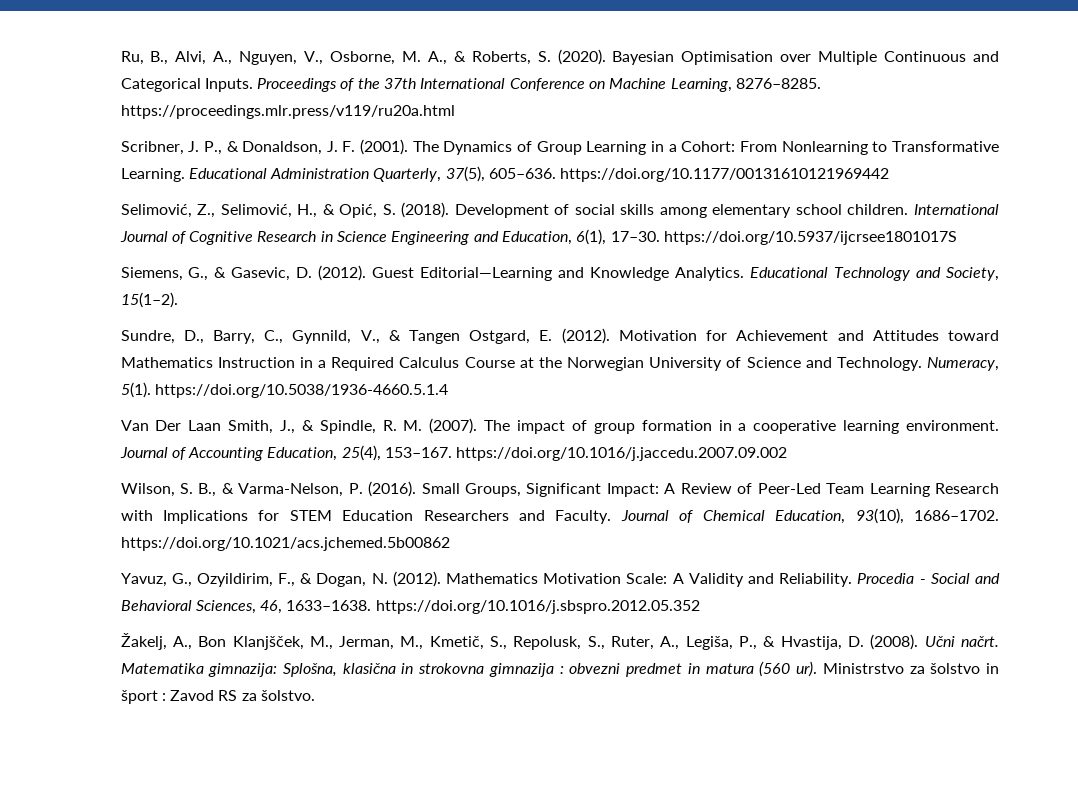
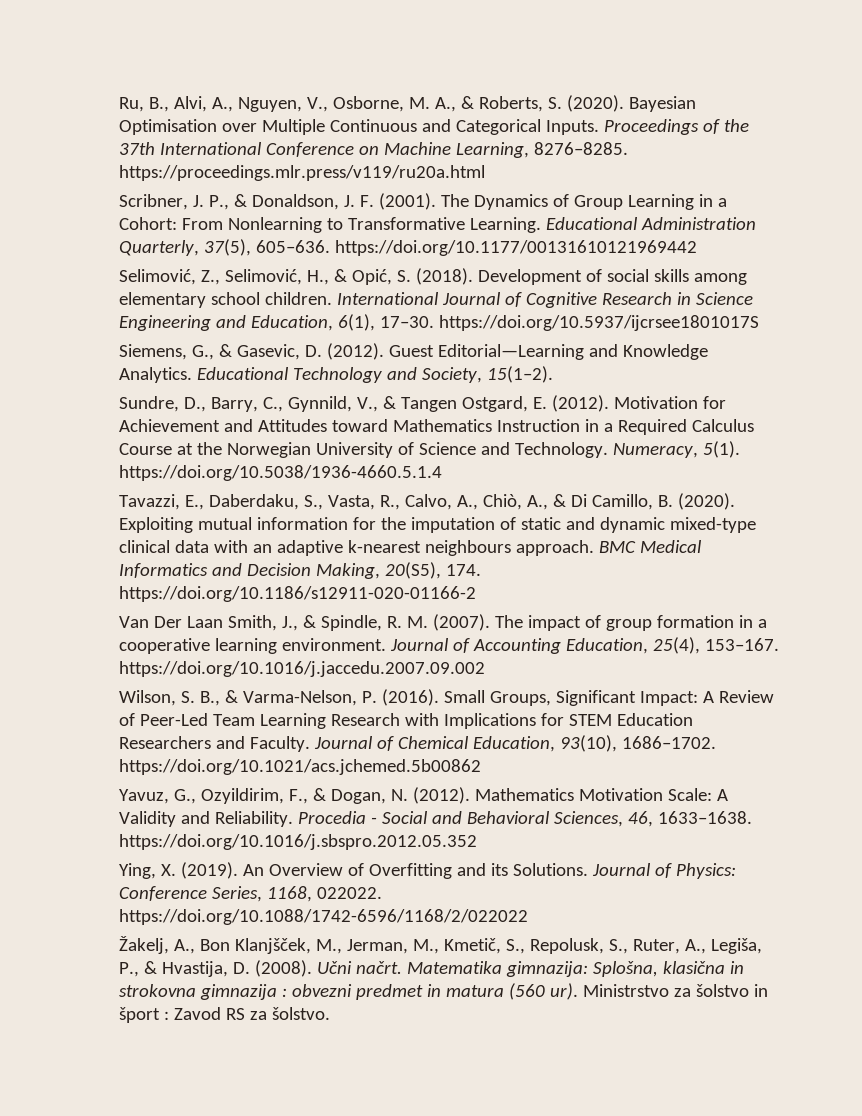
+ Tavazzi, E., Daberdaku, S., Vasta, R., Calvo, A., Chiò, A., & Di Camillo, B. (2020). Exploiting mutual information for the imputation of static and dynamic mixed-type clinical data with an adaptive k-nearest neighbours approach. BMC Medical Informatics and Decision Making, 20(S5), 174. https://doi.org/10.1186/s12911-020-01166-2
+ Ying, X. (2019). An Overview of Overfitting and its Solutions. Journal of Physics: Conference Series, 1168, 022022. https://doi.org/10.1088/1742-6596/1168/2/022022

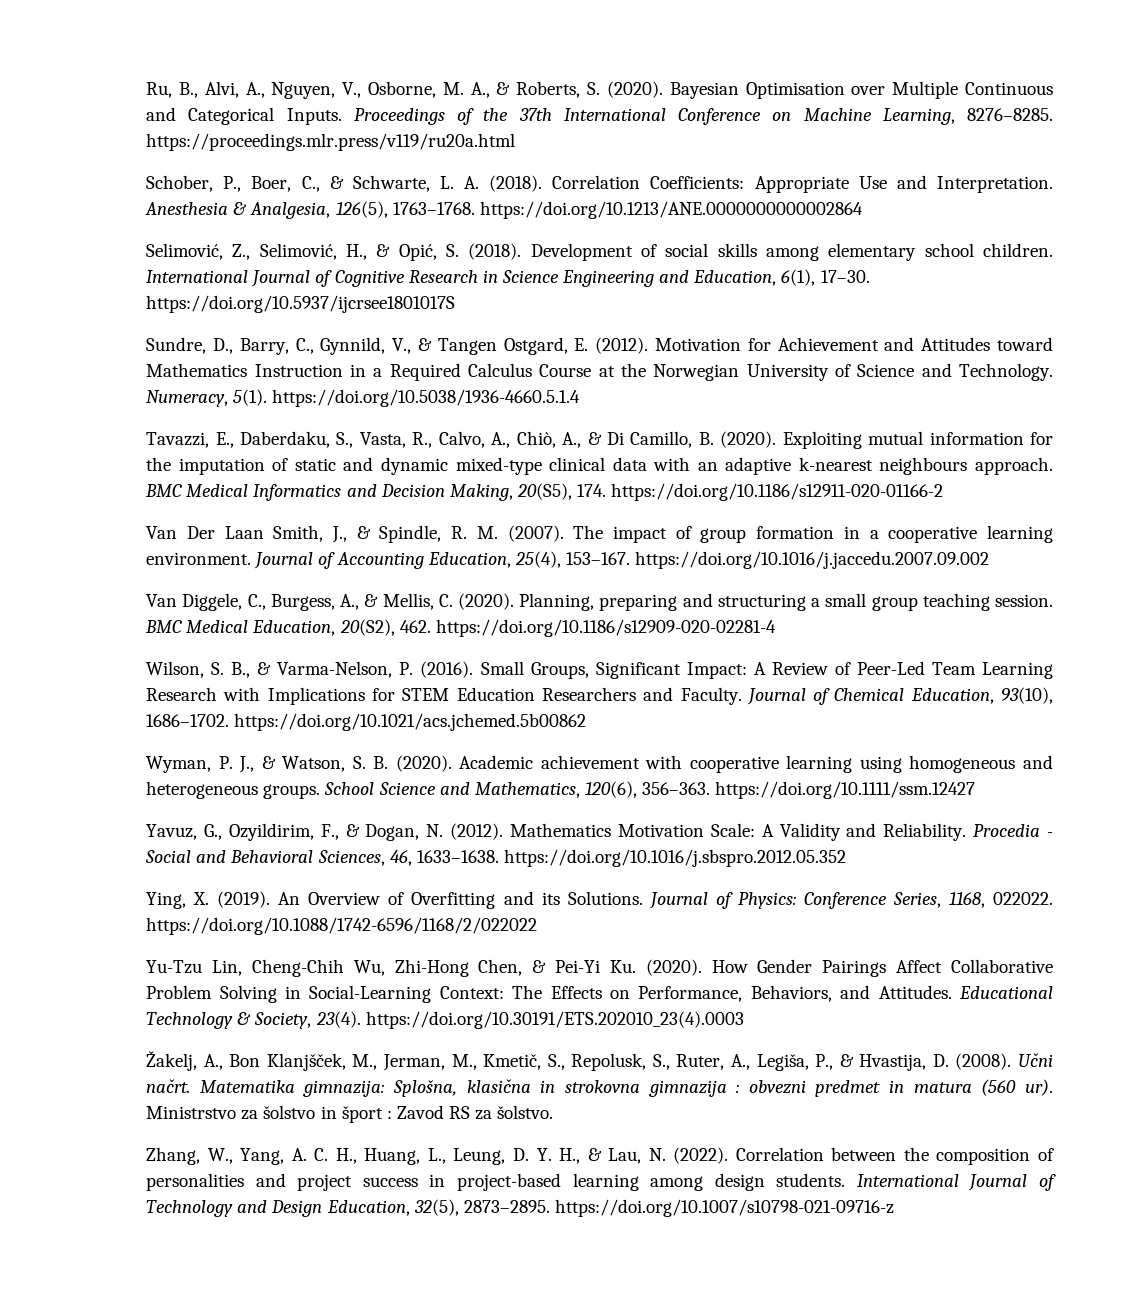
- Scribner, J. P., & Donaldson, J. F. (2001). The Dynamics of Group Learning in a Cohort: From Nonlearning to Transformative Learning. Educational Administration Quarterly, 37(5), 605–636. https://doi.org/10.1177/00131610121969442
+ Schober, P., Boer, C., & Schwarte, L. A. (2018). Correlation Coefficients: Appropriate Use and Interpretation. Anesthesia & Analgesia, 126(5), 1763–1768. https://doi.org/10.1213/ANE.0000000000002864
- Siemens, G., & Gasevic, D. (2012). Guest Editorial—Learning and Knowledge Analytics. Educational Technology and Society, 15(1–2).
+ Van Diggele, C., Burgess, A., & Mellis, C. (2020). Planning, preparing and structuring a small group teaching session. BMC Medical Education, 20(S2), 462. https://doi.org/10.1186/s12909-020-02281-4
+ Wyman, P. J., & Watson, S. B. (2020). Academic achievement with cooperative learning using homogeneous and heterogeneous groups. School Science and Mathematics, 120(6), 356–363. https://doi.org/10.1111/ssm.12427
+ Yu-Tzu Lin, Cheng-Chih Wu, Zhi-Hong Chen, & Pei-Yi Ku. (2020). How Gender Pairings Affect Collaborative Problem Solving in Social-Learning Context: The Effects on Performance, Behaviors, and Attitudes. Educational Technology & Society, 23(4). https://doi.org/10.30191/ETS.202010_23(4).0003
+ Zhang, W., Yang, A. C. H., Huang, L., Leung, D. Y. H., & Lau, N. (2022). Correlation between the composition of personalities and project success in project-based learning among design students. International Journal of Technology and Design Education, 32(5), 2873–2895. https://doi.org/10.1007/s10798-021-09716-z

